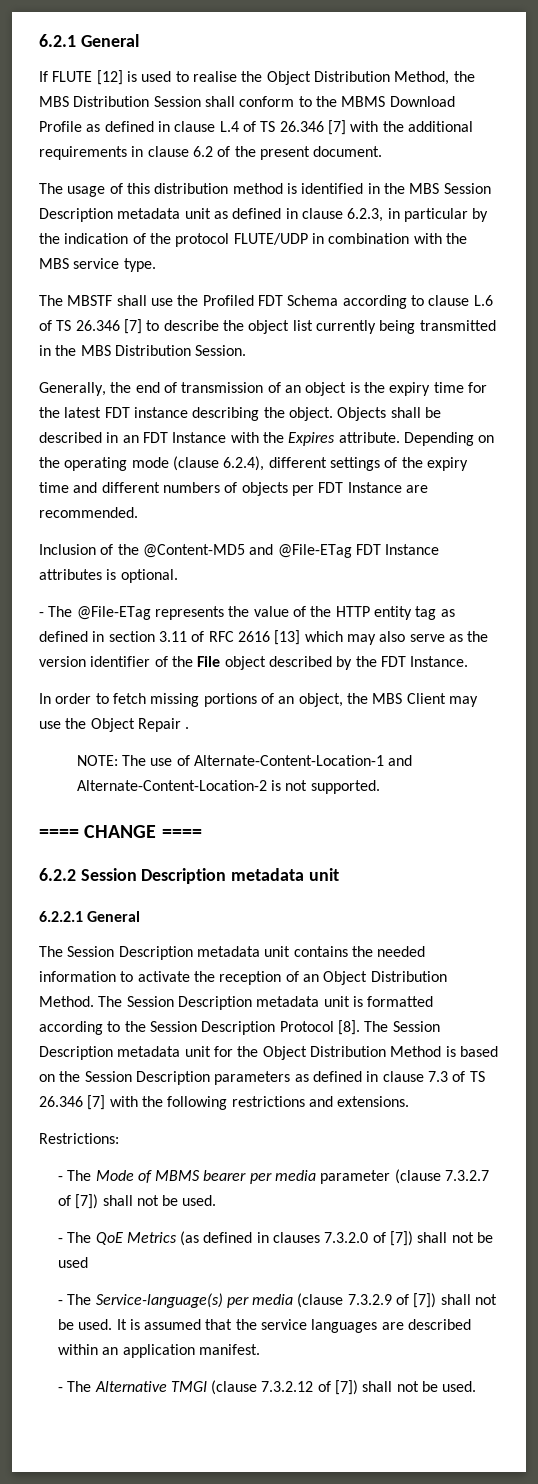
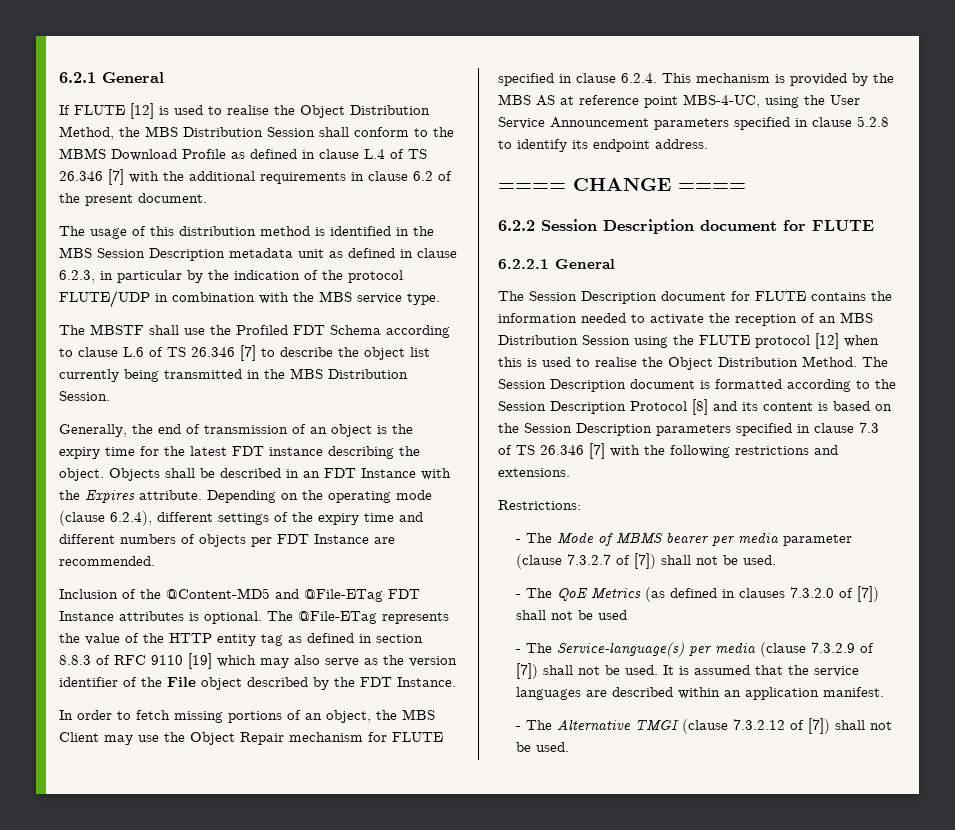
- Inclusion of the @Content-MD5 and @File-ETag FDT Instance attributes is optional.
- - The @File-ETag represents the value of the HTTP entity tag as defined in section 3.11 of RFC 2616 [13] which may also serve as the version identifier of the File object described by the FDT Instance.
+ Inclusion of the @Content-MD5 and @File-ETag FDT Instance attributes is optional. The @File-ETag represents the value of the HTTP entity tag as defined in section 8.8.3 of RFC 9110 [19] which may also serve as the version identifier of the File object described by the FDT Instance.
- In order to fetch missing portions of an object, the MBS Client may use the Object Repair .
- NOTE: The use of Alternate-Content-Location-1 and Alternate-Content-Location-2 is not supported.
+ In order to fetch missing portions of an object, the MBS Client may use the Object Repair mechanism for FLUTE specified in clause 6.2.4. This mechanism is provided by the MBS AS at reference point MBS-4-UC, using the User Service Announcement parameters specified in clause 5.2.8 to identify its endpoint address.
- 6.2.2 Session Description metadata unit
+ 6.2.2 Session Description document for FLUTE
- The Session Description metadata unit contains the needed information to activate the reception of an Object Distribution Method.
+ The Session Description document for FLUTE contains the information needed to activate the reception of an MBS Distribution Session using the FLUTE protocol [12] when this is used to realise the Object Distribution Method.
- The Session Description metadata unit is formatted according to the Session Description Protocol [8]. The Session Description metadata unit for the Object Distribution Method is based on the Session Description parameters as defined in clause 7.3 of TS 26.346 [7] with the following restrictions and extensions.
+ The Session Description document is formatted according to the Session Description Protocol [8] and its content is based on the Session Description parameters specified in clause 7.3 of TS 26.346 [7] with the following restrictions and extensions.

